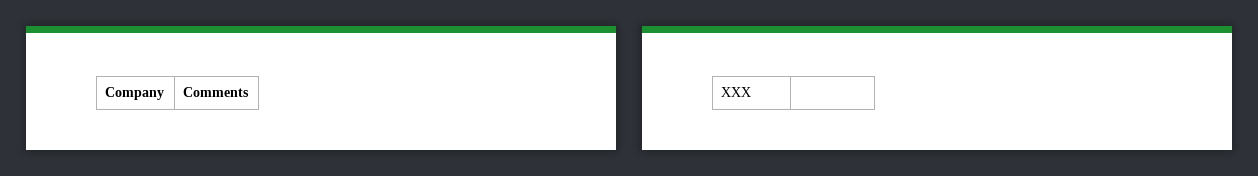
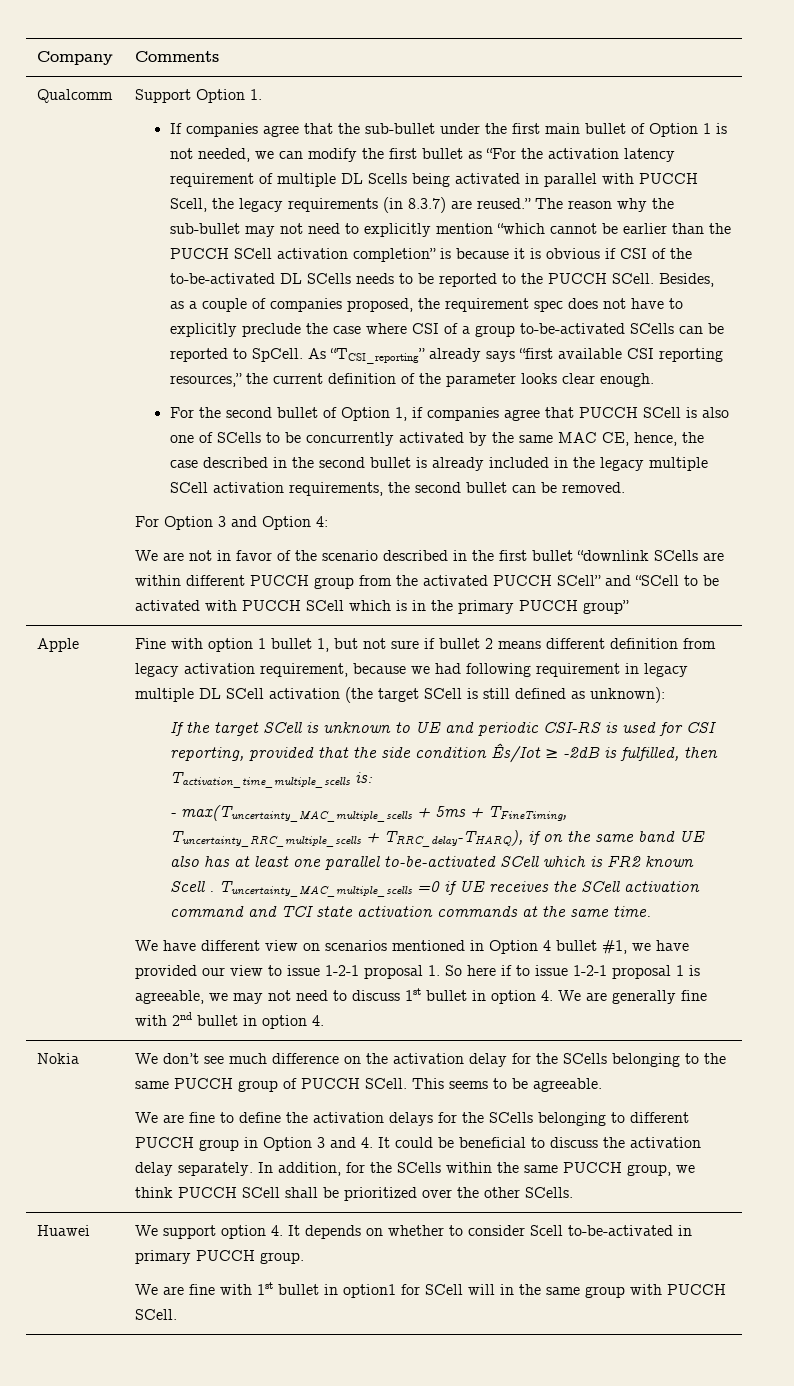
- XXX
+ Qualcomm | Support Option 1.
+ If companies agree that the sub-bullet under the first main bullet of Option 1 is not needed, we can modify the first bullet as “For the activation latency requirement of multiple DL Scells being activated in parallel with PUCCH Scell, the legacy requirements (in 8.3.7) are reused.” The reason why the sub-bullet may not need to explicitly mention “which cannot be earlier than the PUCCH SCell activation completion” is because it is obvious if CSI of the to-be-activated DL SCells needs to be reported to the PUCCH SCell. Besides, as a couple of companies proposed, the requirement spec does not have to explicitly preclude the case where CSI of a group to-be-activated SCells can be reported to SpCell. As “TCSI_reporting” already says “first available CSI reporting resources,” the current definition of the parameter looks clear enough.
+ For the second bullet of Option 1, if companies agree that PUCCH SCell is also one of SCells to be concurrently activated by the same MAC CE, hence, the case described in the second bullet is already included in the legacy multiple SCell activation requirements, the second bullet can be removed.
+ For Option 3 and Option 4:
+ We are not in favor of the scenario described in the first bullet “downlink SCells are within different PUCCH group from the activated PUCCH SCell” and “SCell to be activated with PUCCH SCell which is in the primary PUCCH group”
+ Apple | Fine with option 1 bullet 1, but not sure if bullet 2 means different definition from legacy activation requirement, because we had following requirement in legacy multiple DL SCell activation (the target SCell is still defined as unknown):
+ If the target SCell is unknown to UE and periodic CSI-RS is used for CSI reporting, provided that the side condition Ês/Iot ≥ -2dB is fulfilled, then Tactivation_time_multiple_scells is:
+ - max(Tuncertainty_MAC_multiple_scells + 5ms + TFineTiming, Tuncertainty_RRC_multiple_scells + TRRC_delay-THARQ), if on the same band UE also has at least one parallel to-be-activated SCell which is FR2 known Scell . Tuncertainty_MAC_multiple_scells =0 if UE receives the SCell activation command and TCI state activation commands at the same time.
+ We have different view on scenarios mentioned in Option 4 bullet #1, we have provided our view to issue 1-2-1 proposal 1. So here if to issue 1-2-1 proposal 1 is agreeable, we may not need to discuss 1st bullet in option 4. We are generally fine with 2nd bullet in option 4.
+ Nokia | We don’t see much difference on the activation delay for the SCells belonging to the same PUCCH group of PUCCH SCell. This seems to be agreeable.
+ We are fine to define the activation delays for the SCells belonging to different PUCCH group in Option 3 and 4. It could be beneficial to discuss the activation delay separately. In addition, for the SCells within the same PUCCH group, we think PUCCH SCell shall be prioritized over the other SCells.
+ Huawei | We support option 4. It depends on whether to consider Scell to-be-activated in primary PUCCH group.
+ We are fine with 1st bullet in option1 for SCell will in the same group with PUCCH SCell.

